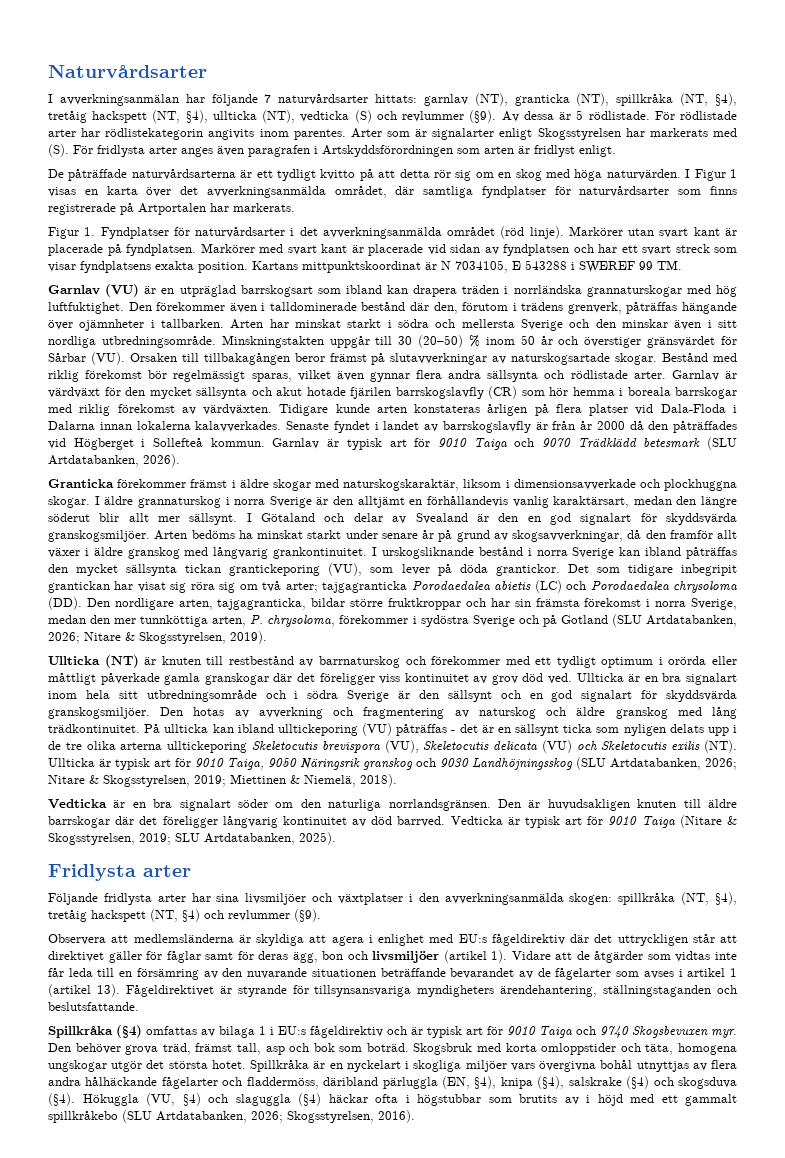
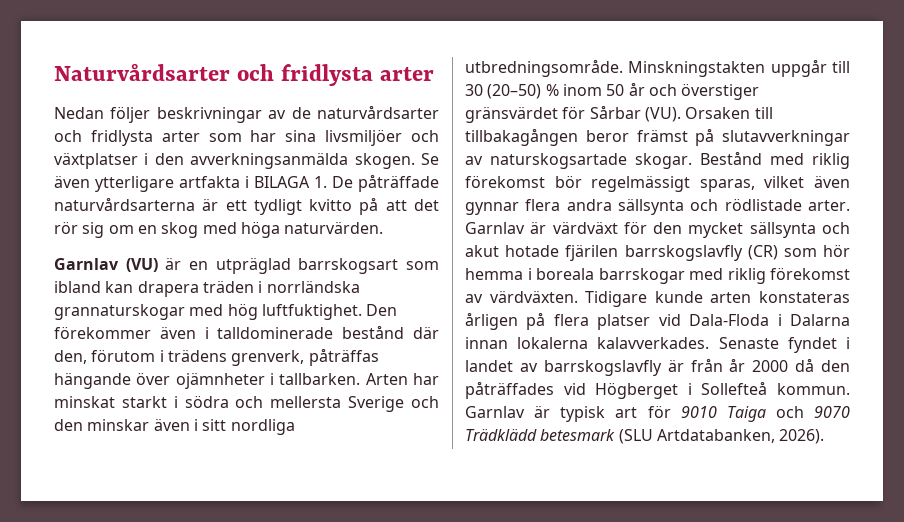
- Naturvårdsarter
- I avverkningsanmälan har följande 7 naturvårdsarter hittats: garnlav (NT), granticka (NT), spillkråka (NT, §4), tretåig hackspett (NT, §4), ullticka (NT), vedticka (S) och revlummer (§9). Av dessa är 5 rödlistade. För rödlistade arter har rödlistekategorin angivits inom parentes. Arter som är signalarter enligt Skogsstyrelsen har markerats med (S). För fridlysta arter anges även paragrafen i Artskyddsförordningen som arten är fridlyst enligt.
- De påträffade naturvårdsarterna är ett tydligt kvitto på att detta rör sig om en skog med höga naturvärden. I Figur 1 visas en karta över det avverkningsanmälda området, där samtliga fyndplatser för naturvårdsarter som finns registrerade på Artportalen har markerats.
- Figur 1. Fyndplatser för naturvårdsarter i det avverkningsanmälda området (röd linje). Markörer utan svart kant är placerade på fyndplatsen. Markörer med svart kant är placerade vid sidan av fyndplatsen och har ett svart streck som visar fyndplatsens exakta position. Kartans mittpunktskoordinat är N 7034105, E 543288 i SWEREF 99 TM.
+ Naturvårdsarter och fridlysta arter
+ Nedan följer beskrivningar av de naturvårdsarter och fridlysta arter som har sina livsmiljöer och växtplatser i den avverkningsanmälda skogen. Se även ytterligare artfakta i BILAGA 1. De påträffade naturvårdsarterna är ett tydligt kvitto på att det rör sig om en skog med höga naturvärden.
- Granticka förekommer främst i äldre skogar med naturskogskaraktär, liksom i dimensionsavverkade och plockhuggna skogar. I äldre grannaturskog i norra Sverige är den alltjämt en förhållandevis vanlig karaktärsart, medan den längre söderut blir allt mer sällsynt. I Götaland och delar av Svealand är den en god signalart för skyddsvärda granskogsmiljöer. Arten bedöms ha minskat starkt under senare år på grund av skogsavverkningar, då den framför allt växer i äldre granskog med långvarig grankontinuitet. I urskogsliknande bestånd i norra Sverige kan ibland påträffas den mycket sällsynta tickan grantickeporing (VU), som lever på döda grantickor. Det som tidigare inbegripit grantickan har visat sig röra sig om två arter; tajgagranticka Porodaedalea abietis (LC) och Porodaedalea chrysoloma (DD). Den nordligare arten, tajgagranticka, bildar större fruktkroppar och har sin främsta förekomst i norra Sverige, medan den mer tunnköttiga arten, P. chrysoloma, förekommer i sydöstra Sverige och på Gotland (SLU Artdatabanken, 2026; Nitare & Skogsstyrelsen, 2019).
- Ullticka (NT) är knuten till restbestånd av barrnaturskog och förekommer med ett tydligt optimum i orörda eller måttligt påverkade gamla granskogar där det föreligger viss kontinuitet av grov död ved. Ullticka är en bra signalart inom hela sitt utbredningsområde och i södra Sverige är den sällsynt och en god signalart för skyddsvärda granskogsmiljöer. Den hotas av avverkning och fragmentering av naturskog och äldre granskog med lång trädkontinuitet. På ullticka kan ibland ulltickeporing (VU) påträffas - det är en sällsynt ticka som nyligen delats upp i de tre olika arterna ulltickeporing Skeletocutis brevispora (VU), Skeletocutis delicata (VU) och Skeletocutis exilis (NT). Ullticka är typisk art för 9010 Taiga, 9050 Näringsrik granskog och 9030 Landhöjningsskog (SLU Artdatabanken, 2026; Nitare & Skogsstyrelsen, 2019; Miettinen & Niemelä, 2018).
- Vedticka är en bra signalart söder om den naturliga norrlandsgränsen. Den är huvudsakligen knuten till äldre barrskogar där det föreligger långvarig kontinuitet av död barrved. Vedticka är typisk art för 9010 Taiga (Nitare & Skogsstyrelsen, 2019; SLU Artdatabanken, 2025).
- Fridlysta arter
- Följande fridlysta arter har sina livsmiljöer och växtplatser i den avverkningsanmälda skogen: spillkråka (NT, §4), tretåig hackspett (NT, §4) och revlummer (§9).
- Observera att medlemsländerna är skyldiga att agera i enlighet med EU:s fågeldirektiv där det uttryckligen står att direktivet gäller för fåglar samt för deras ägg, bon och livsmiljöer (artikel 1). Vidare att de åtgärder som vidtas inte får leda till en försämring av den nuvarande situationen beträffande bevarandet av de fågelarter som avses i artikel 1 (artikel 13). Fågeldirektivet är styrande för tillsynsansvariga myndigheters ärendehantering, ställningstaganden och beslutsfattande.
- Spillkråka (§4) omfattas av bilaga 1 i EU:s fågeldirektiv och är typisk art för 9010 Taiga och 9740 Skogsbevuxen myr. Den behöver grova träd, främst tall, asp och bok som boträd. Skogsbruk med korta omloppstider och täta, homogena ungskogar utgör det största hotet. Spillkråka är en nyckelart i skogliga miljöer vars övergivna bohål utnyttjas av flera andra hålhäckande fågelarter och fladdermöss, däribland pärluggla (EN, §4), knipa (§4), salskrake (§4) och skogsduva (§4). Hökuggla (VU, §4) och slaguggla (§4) häckar ofta i högstubbar som brutits av i höjd med ett gammalt spillkråkebo (SLU Artdatabanken, 2026; Skogsstyrelsen, 2016).

